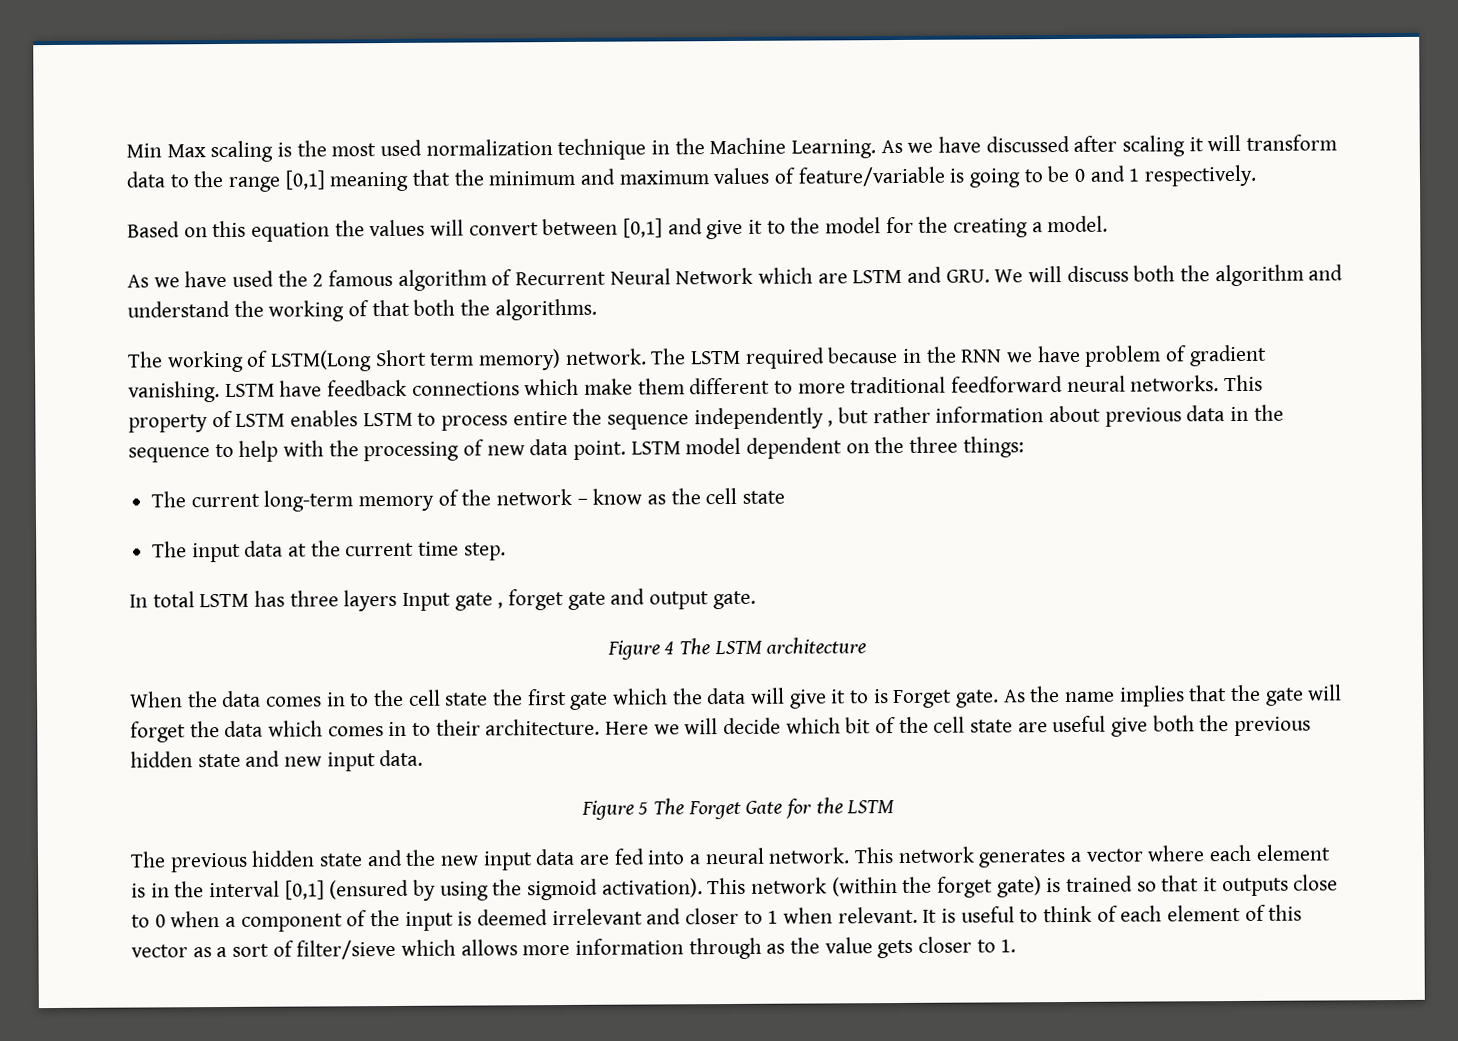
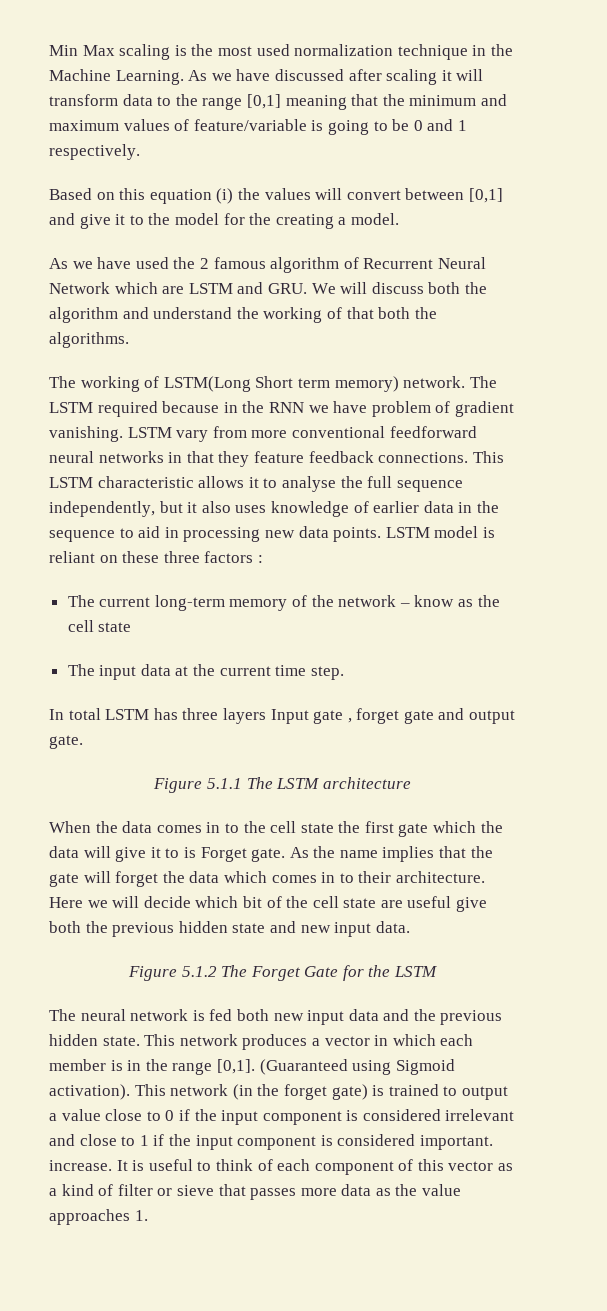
- Based on this equation the values will convert between [0,1] and give it to the model for the creating a model.
+ Based on this equation (i) the values will convert between [0,1] and give it to the model for the creating a model.
- LSTM have feedback connections which make them different to more traditional feedforward neural networks. This property of LSTM enables LSTM to process entire the sequence independently , but rather information about previous data in the sequence to help with the processing of new data point.
+ LSTM vary from more conventional feedforward neural networks in that they feature feedback connections. This LSTM characteristic allows it to analyse the full sequence independently, but it also uses knowledge of earlier data in the sequence to aid in processing new data points.
- LSTM model dependent on the three things:
+ LSTM model is reliant on these three factors :
- Figure 4 The LSTM architecture
+ Figure 5.1.1 The LSTM architecture
- Figure 5 The Forget Gate for the LSTM
+ Figure 5.1.2 The Forget Gate for the LSTM
- The previous hidden state and the new input data are fed into a neural network. This network generates a vector where each element is in the interval [0,1] (ensured by using the sigmoid activation).
+ The neural network is fed both new input data and the previous hidden state. This network produces a vector in which each member is in the range [0,1]. (Guaranteed using Sigmoid activation).
- This network (within the forget gate) is trained so that it outputs close to 0 when a component of the input is deemed irrelevant and closer to 1 when relevant.
+ This network (in the forget gate) is trained to output a value close to 0 if the input component is considered irrelevant and close to 1 if the input component is considered important. increase.
- It is useful to think of each element of this vector as a sort of filter/sieve which allows more information through as the value gets closer to 1.
+ It is useful to think of each component of this vector as a kind of filter or sieve that passes more data as the value approaches 1.

